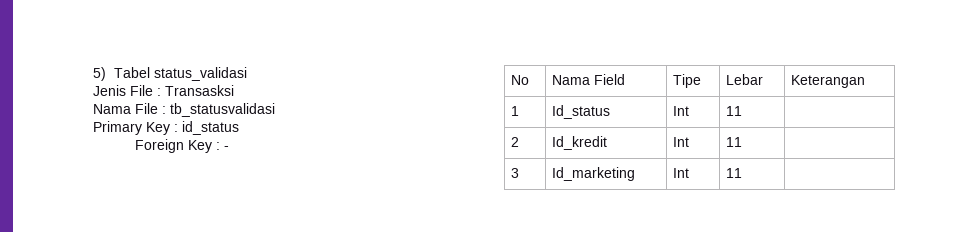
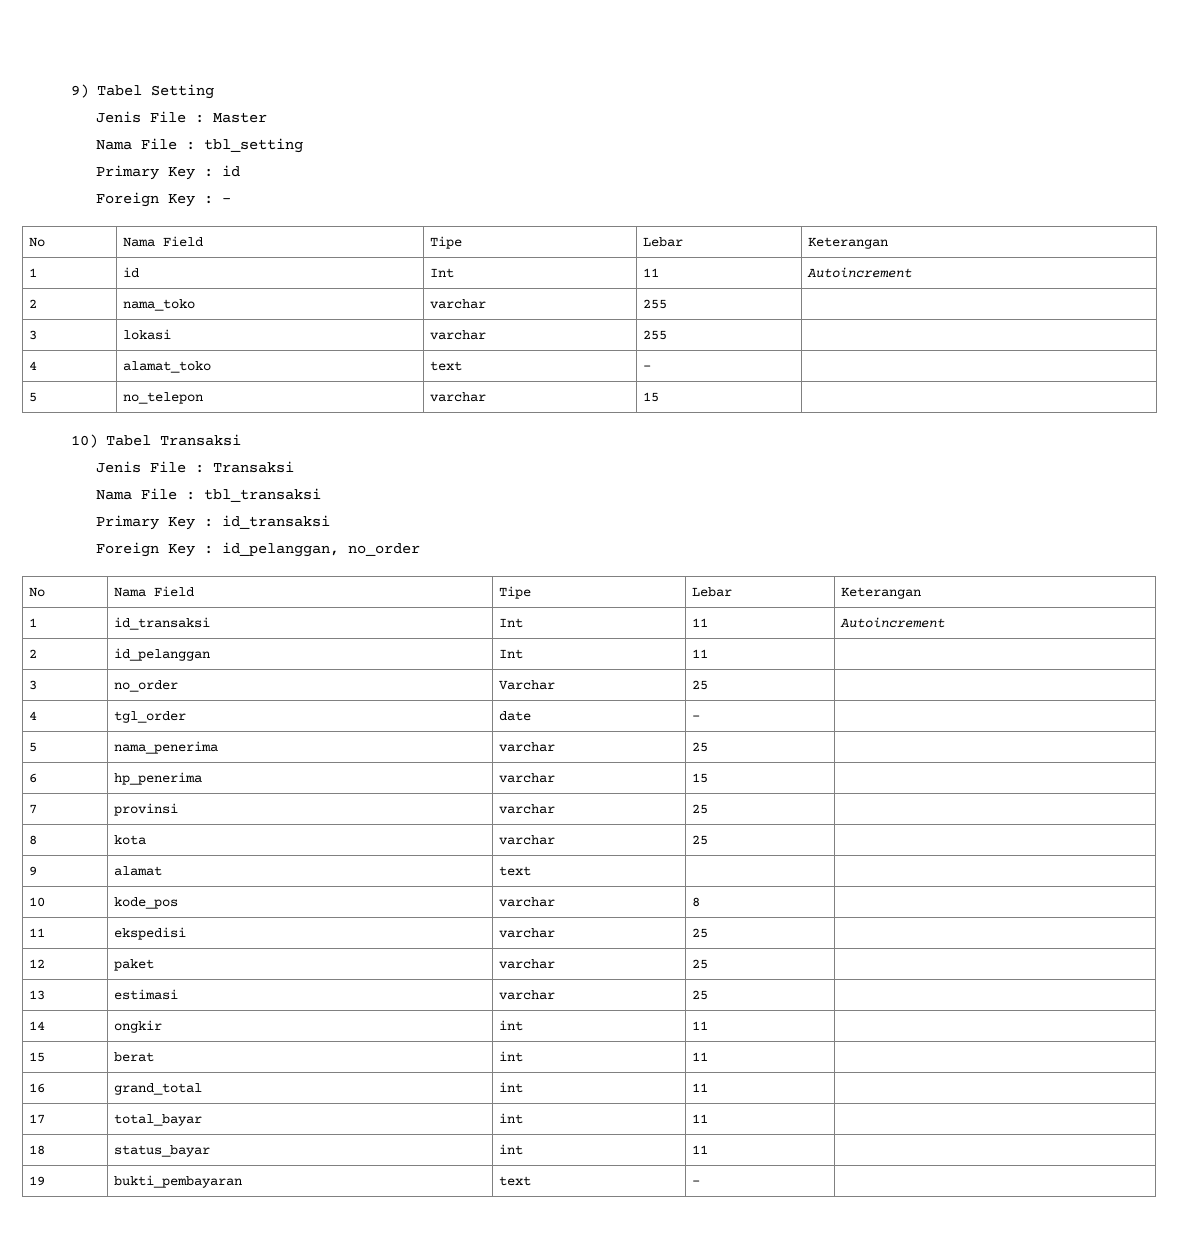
- 5) Tabel status_validasi
- Jenis File : Transasksi
- Nama File : tb_statusvalidasi
- Primary Key : id_status
+ 9) Tabel Setting
+ Jenis File : Master
+ Nama File : tbl_setting
+ Primary Key : id
- 1 | Id_status | Int | 11 |
- 2 | Id_kredit | Int | 11 |
- 3 | Id_marketing | Int | 11 |
+ 1 | id | Int | 11 | Autoincrement
+ 2 | nama_toko | varchar | 255 |
+ 3 | lokasi | varchar | 255 |
+ 4 | alamat_toko | text | - |
+ 5 | no_telepon | varchar | 15 |
+ 10) Tabel Transaksi
+ Jenis File : Transaksi
+ Nama File : tbl_transaksi
+ Primary Key : id_transaksi
+ Foreign Key : id_pelanggan, no_order
+ No | Nama Field | Tipe | Lebar | Keterangan
+ 1 | id_transaksi | Int | 11 | Autoincrement
+ 2 | id_pelanggan | Int | 11 |
+ 3 | no_order | Varchar | 25 |
+ 4 | tgl_order | date | - |
+ 5 | nama_penerima | varchar | 25 |
+ 6 | hp_penerima | varchar | 15 |
+ 7 | provinsi | varchar | 25 |
+ 8 | kota | varchar | 25 |
+ 9 | alamat | text | |
+ 10 | kode_pos | varchar | 8 |
+ 11 | ekspedisi | varchar | 25 |
+ 12 | paket | varchar | 25 |
+ 13 | estimasi | varchar | 25 |
+ 14 | ongkir | int | 11 |
+ 15 | berat | int | 11 |
+ 16 | grand_total | int | 11 |
+ 17 | total_bayar | int | 11 |
+ 18 | status_bayar | int | 11 |
+ 19 | bukti_pembayaran | text | - |

